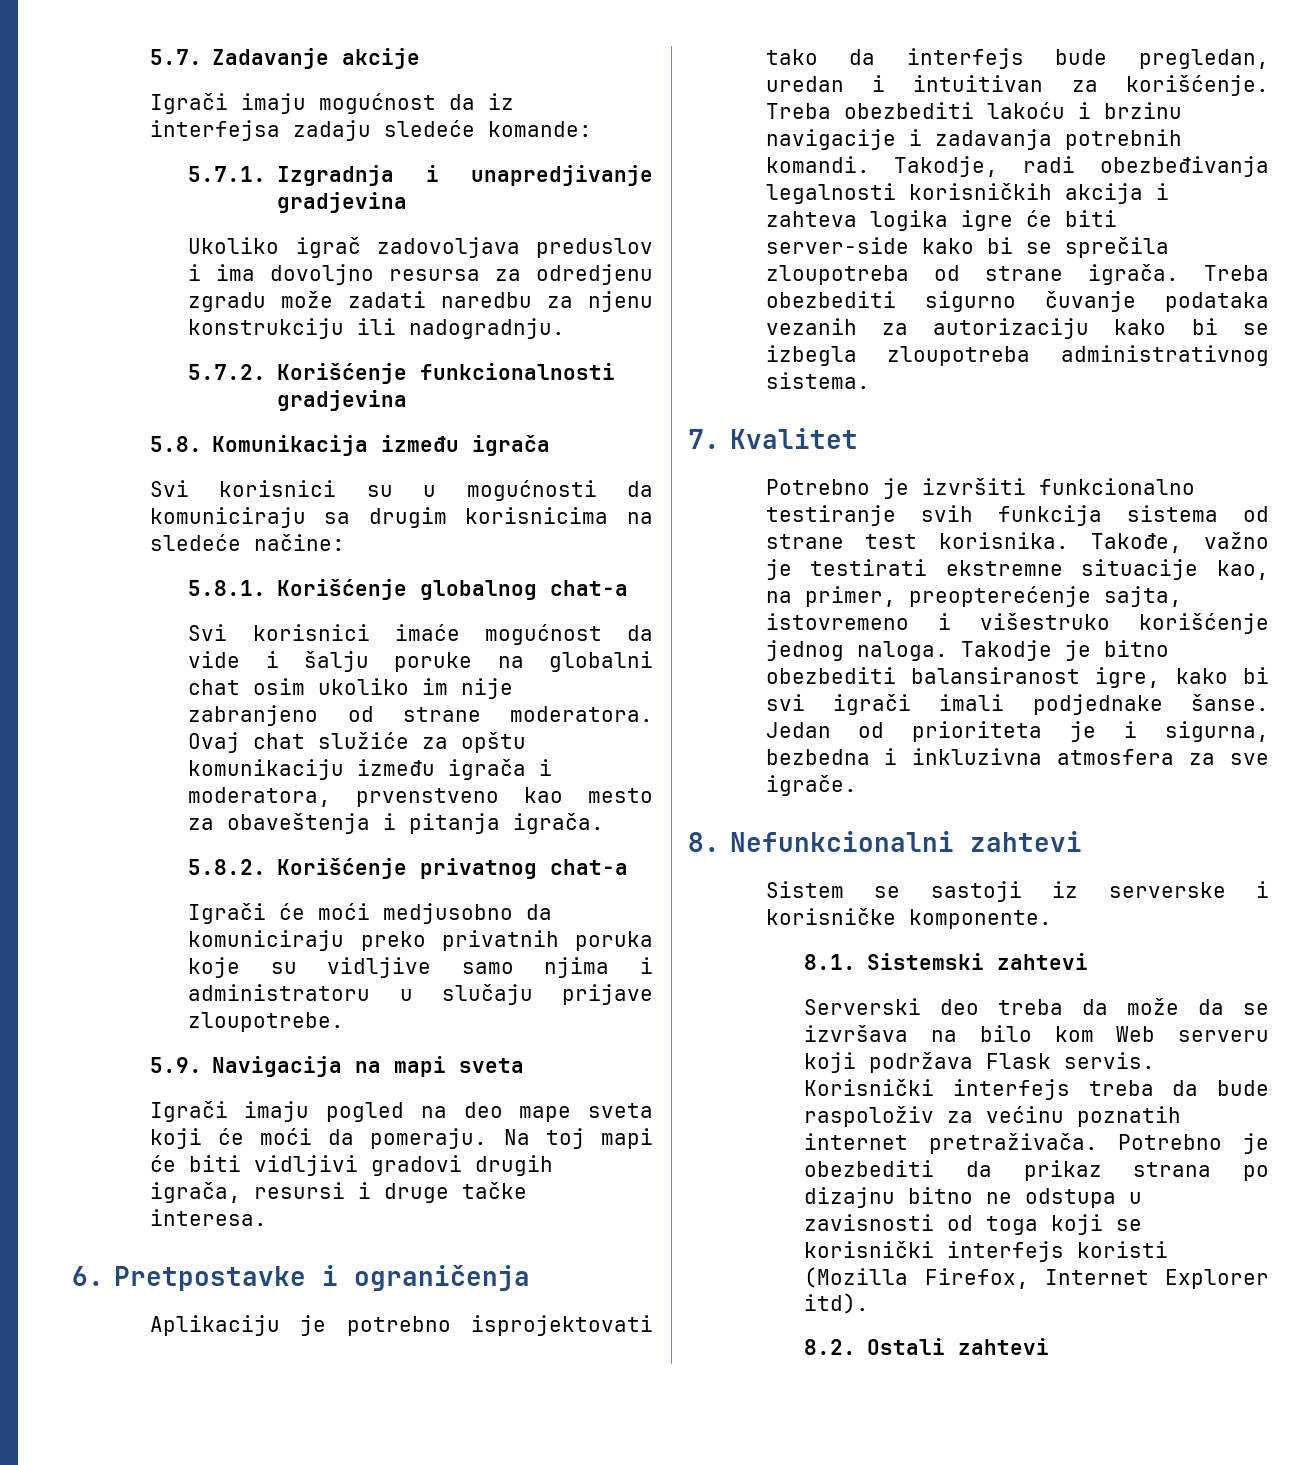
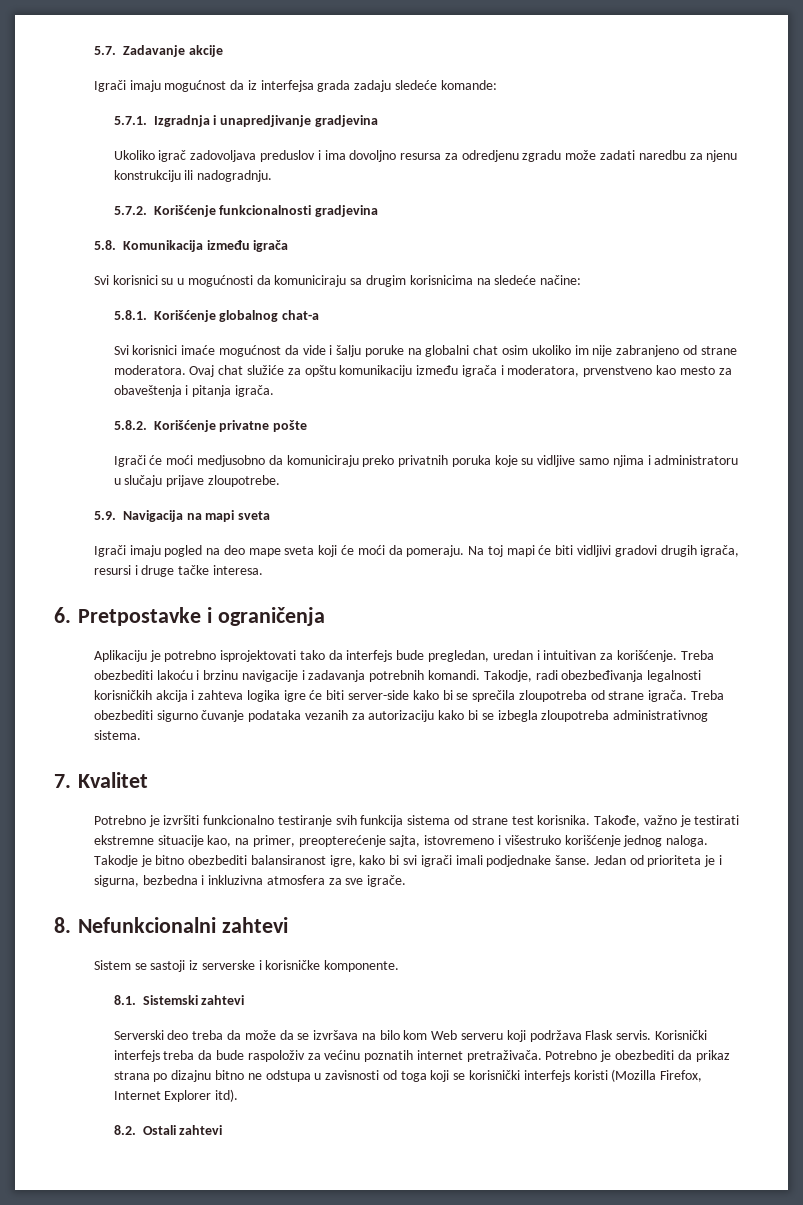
- Igrači imaju mogućnost da iz interfejsa zadaju sledeće komande:
+ Igrači imaju mogućnost da iz interfejsa grada zadaju sledeće komande:
- 5.8.2. Korišćenje privatnog chat-a
+ 5.8.2. Korišćenje privatne pošte

